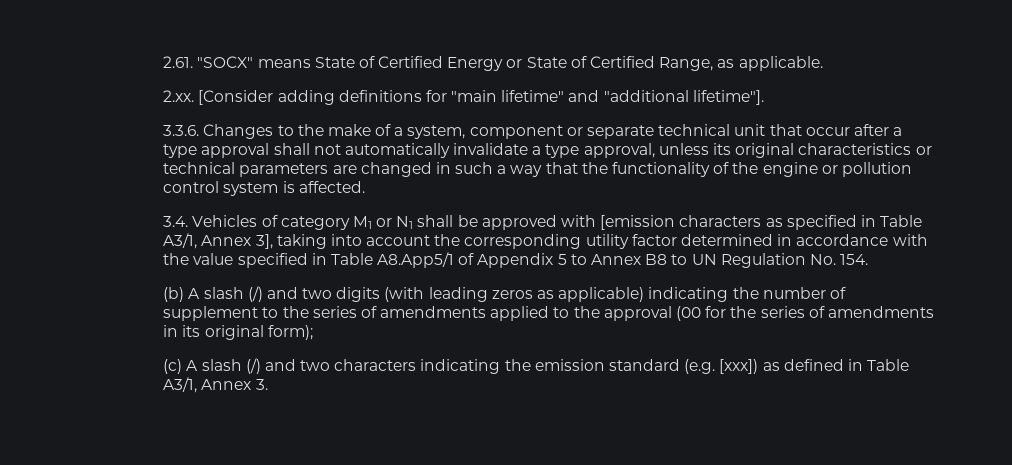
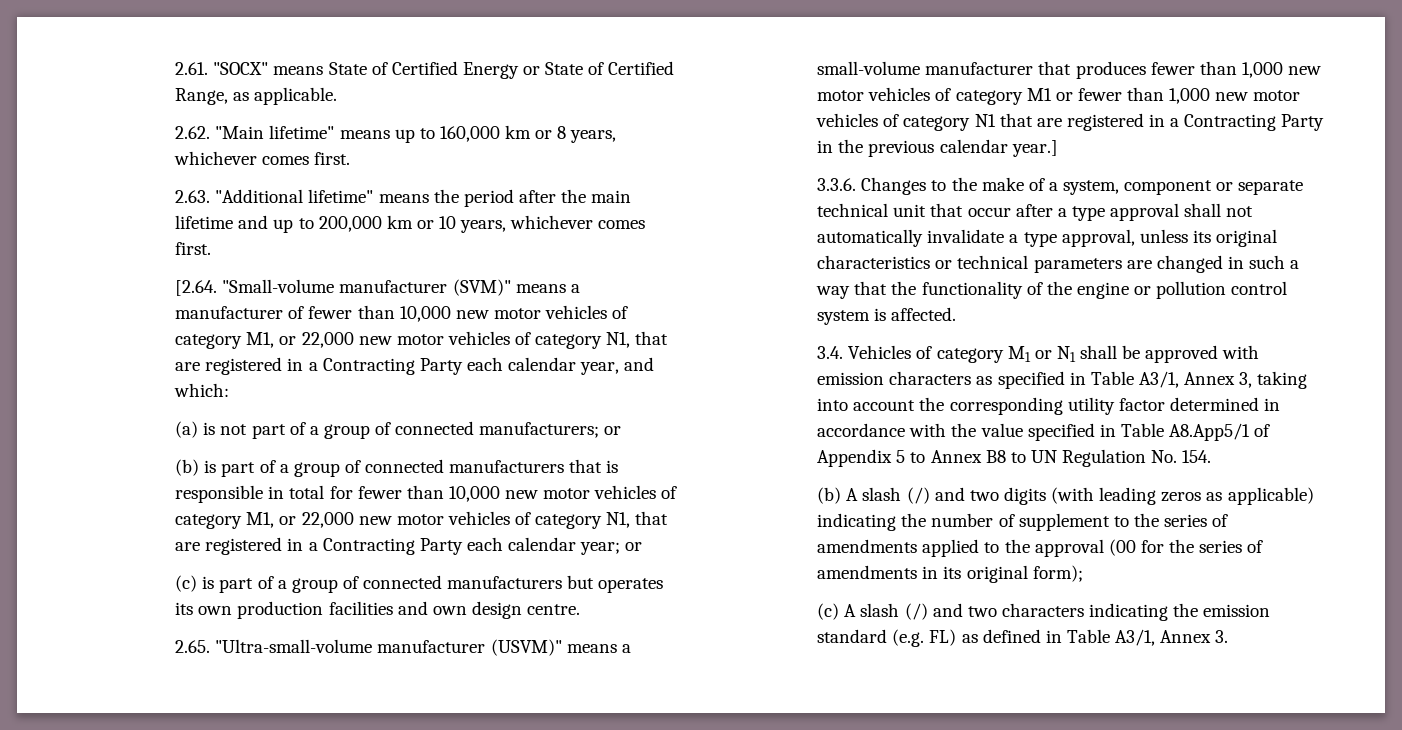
- 2.xx. [Consider adding definitions for "main lifetime" and "additional lifetime"].
+ 2.62. "Main lifetime" means up to 160,000 km or 8 years, whichever comes first.
+ 2.63. "Additional lifetime" means the period after the main lifetime and up to 200,000 km or 10 years, whichever comes first.
+ [2.64. "Small-volume manufacturer (SVM)" means a manufacturer of fewer than 10,000 new motor vehicles of category M1, or 22,000 new motor vehicles of category N1, that are registered in a Contracting Party each calendar year, and which:
+ (a) is not part of a group of connected manufacturers; or
+ (b) is part of a group of connected manufacturers that is responsible in total for fewer than 10,000 new motor vehicles of category M1, or 22,000 new motor vehicles of category N1, that are registered in a Contracting Party each calendar year; or
+ (c) is part of a group of connected manufacturers but operates its own production facilities and own design centre.
+ 2.65. "Ultra-small-volume manufacturer (USVM)" means a small-volume manufacturer that produces fewer than 1,000 new motor vehicles of category M1 or fewer than 1,000 new motor vehicles of category N1 that are registered in a Contracting Party in the previous calendar year.]
- 3.4. Vehicles of category M1 or N1 shall be approved with [emission characters as specified in Table A3/1, Annex 3], taking into account the corresponding utility factor determined in accordance with the value specified in Table A8.App5/1 of Appendix 5 to Annex B8 to UN Regulation No. 154.
+ 3.4. Vehicles of category M1 or N1 shall be approved with emission characters as specified in Table A3/1, Annex 3, taking into account the corresponding utility factor determined in accordance with the value specified in Table A8.App5/1 of Appendix 5 to Annex B8 to UN Regulation No. 154.
- (c) A slash (/) and two characters indicating the emission standard (e.g. [xxx]) as defined in Table A3/1, Annex 3.
+ (c) A slash (/) and two characters indicating the emission standard (e.g. FL) as defined in Table A3/1, Annex 3.

